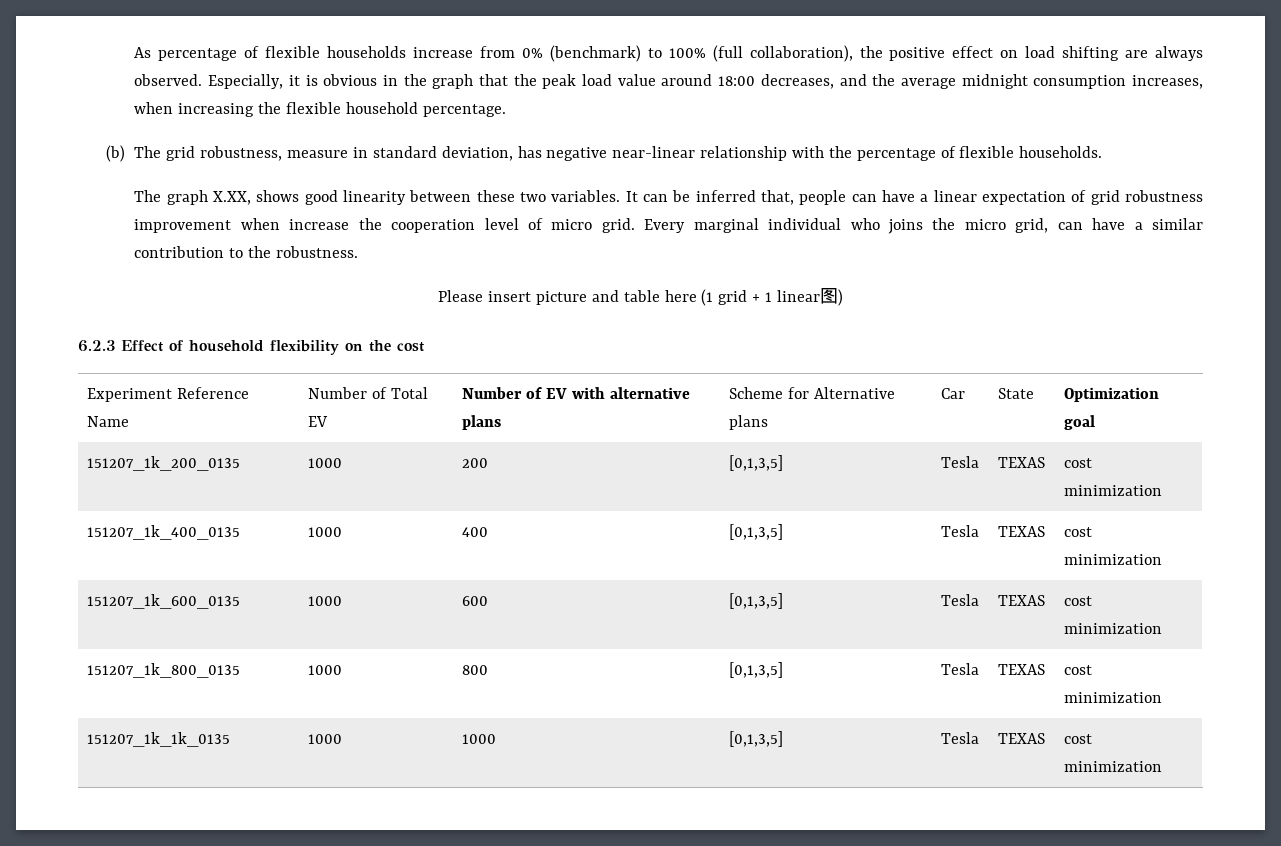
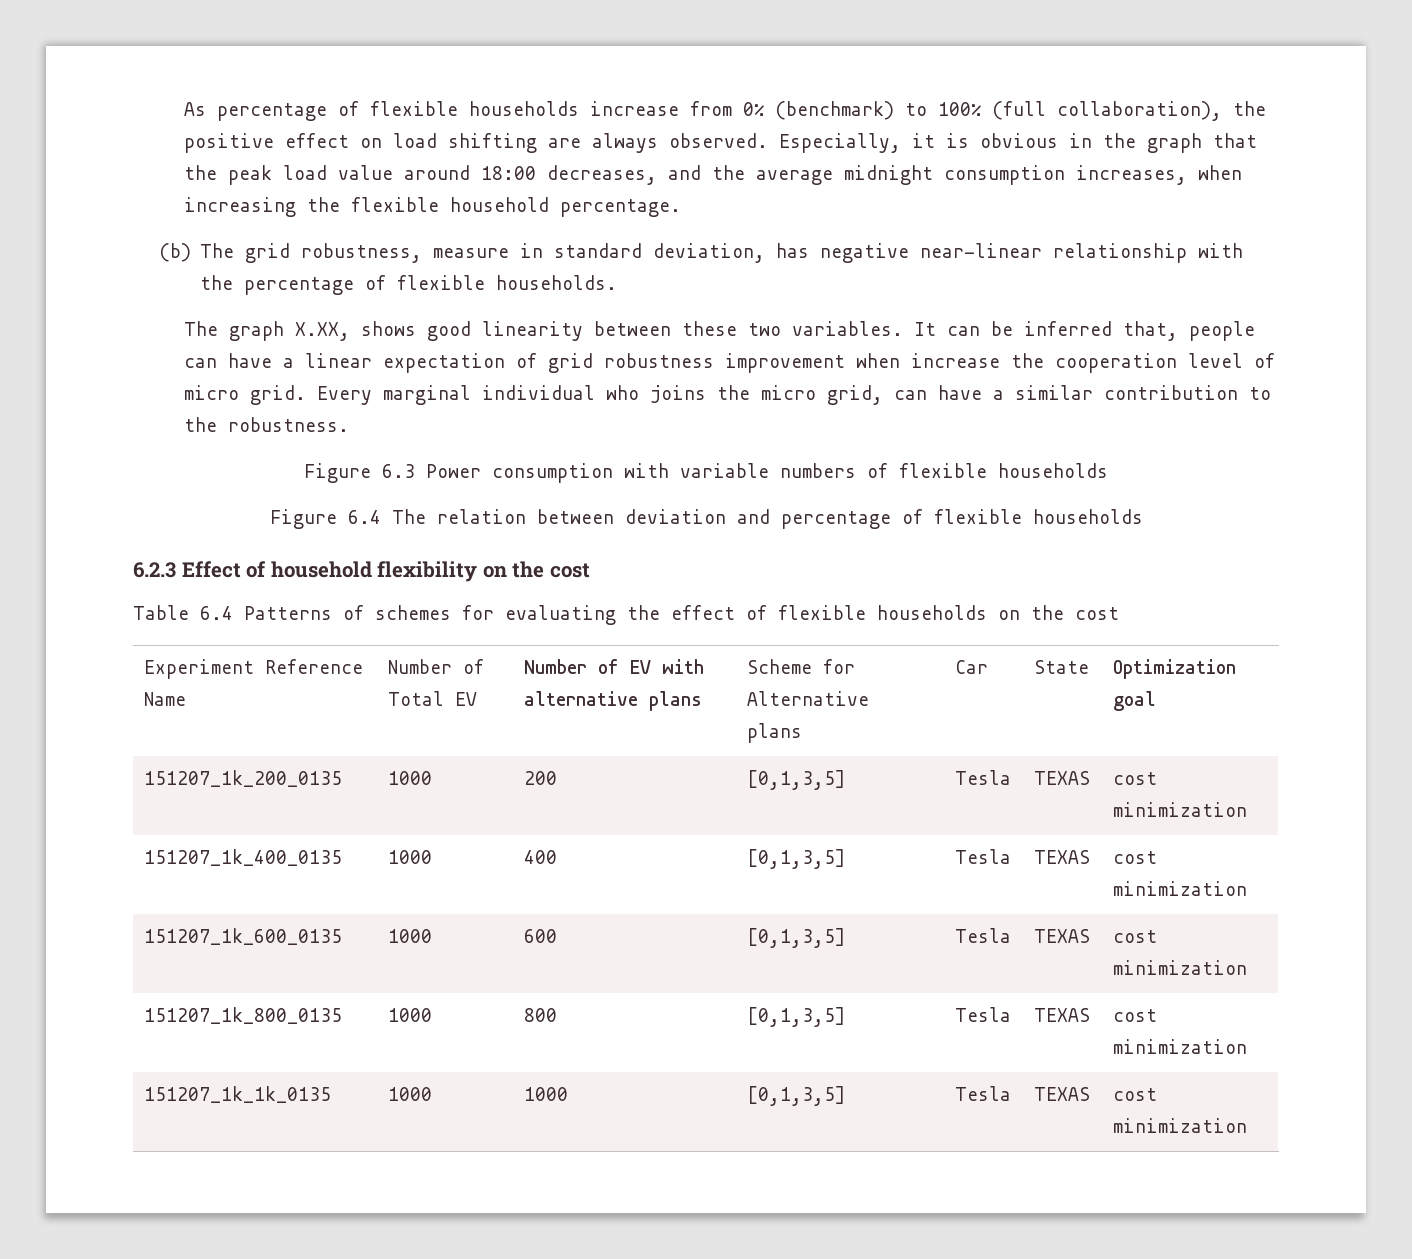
- Please insert picture and table here (1 grid + 1 linear图)
+ Figure 6.3 Power consumption with variable numbers of flexible households
+ Figure 6.4 The relation between deviation and percentage of flexible households
+ Table 6.4 Patterns of schemes for evaluating the effect of flexible households on the cost

